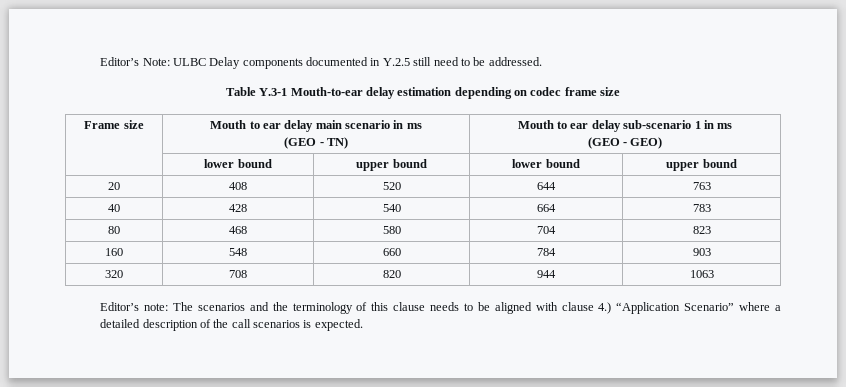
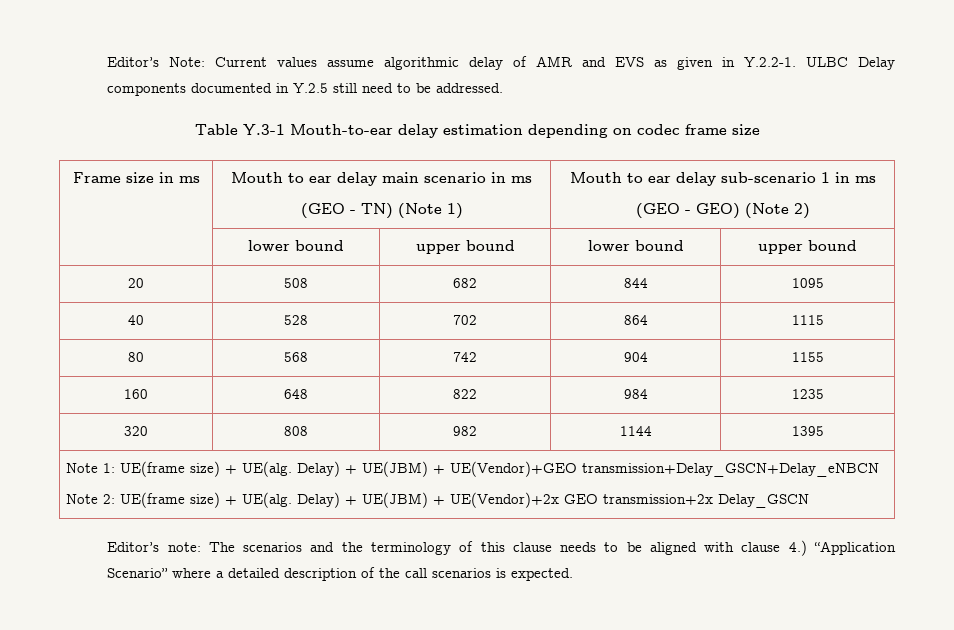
- Editor’s Note: ULBC Delay components documented in Y.2.5 still need to be addressed.
+ Editor’s Note: Current values assume algorithmic delay of AMR and EVS as given in Y.2.2-1. ULBC Delay components documented in Y.2.5 still need to be addressed.
- Frame size | Mouth to ear delay main scenario in ms
- (GEO - TN) | Mouth to ear delay sub-scenario 1 in ms
- (GEO - GEO)
+ Frame size in ms | Mouth to ear delay main scenario in ms
+ (GEO - TN) (Note 1) | Mouth to ear delay sub-scenario 1 in ms
+ (GEO - GEO) (Note 2)
- 20 | 408 | 520 | 644 | 763
- 40 | 428 | 540 | 664 | 783
- 80 | 468 | 580 | 704 | 823
- 160 | 548 | 660 | 784 | 903
- 320 | 708 | 820 | 944 | 1063
+ 20 | 508 | 682 | 844 | 1095
+ 40 | 528 | 702 | 864 | 1115
+ 80 | 568 | 742 | 904 | 1155
+ 160 | 648 | 822 | 984 | 1235
+ 320 | 808 | 982 | 1144 | 1395
+ Note 1: UE(frame size) + UE(alg. Delay) + UE(JBM) + UE(Vendor)+GEO transmission+Delay_GSCN+Delay_eNBCN
+ Note 2: UE(frame size) + UE(alg. Delay) + UE(JBM) + UE(Vendor)+2x GEO transmission+2x Delay_GSCN

